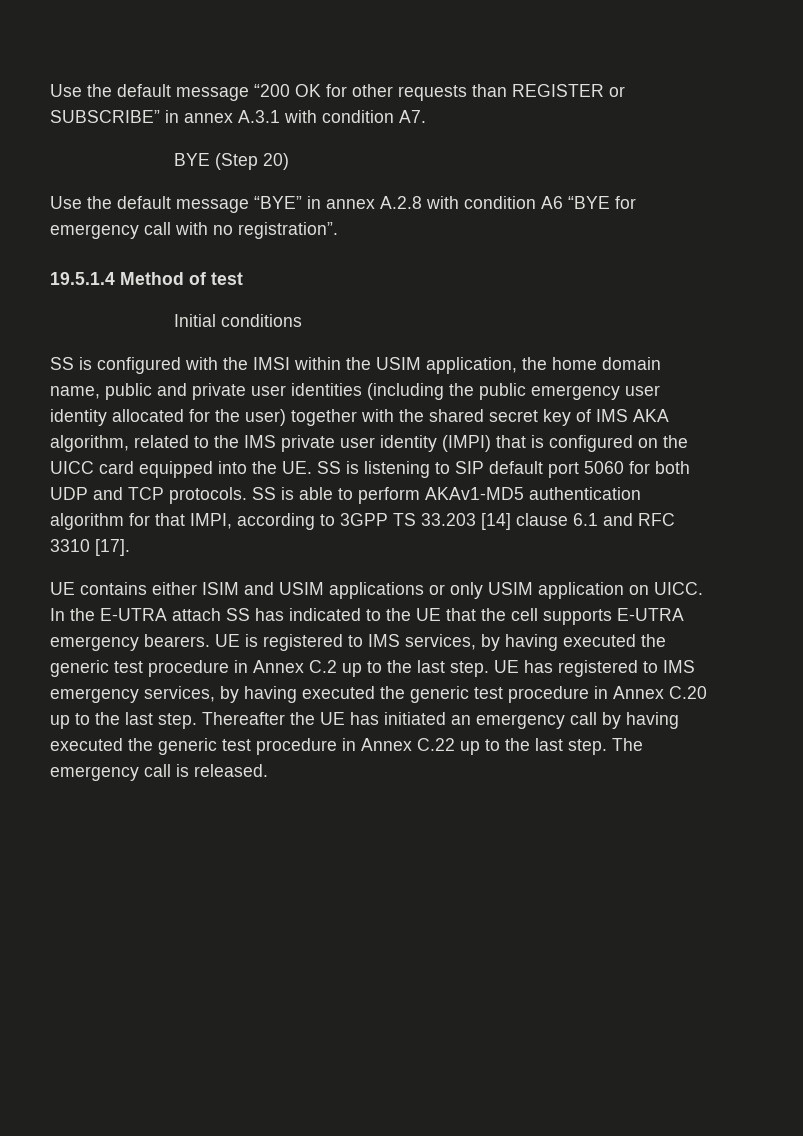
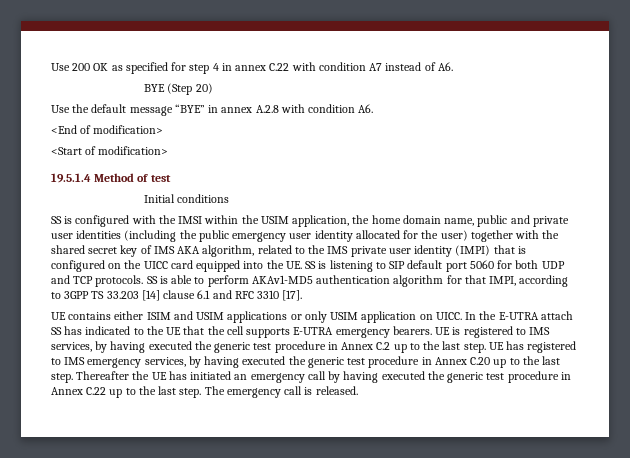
- Use the default message “200 OK for other requests than REGISTER or SUBSCRIBE” in annex A.3.1 with condition A7.
+ Use 200 OK as specified for step 4 in annex C.22 with condition A7 instead of A6.
- Use the default message “BYE” in annex A.2.8 with condition A6 “BYE for emergency call with no registration”.
+ Use the default message “BYE” in annex A.2.8 with condition A6.
+ <End of modification>
+ <Start of modification>

